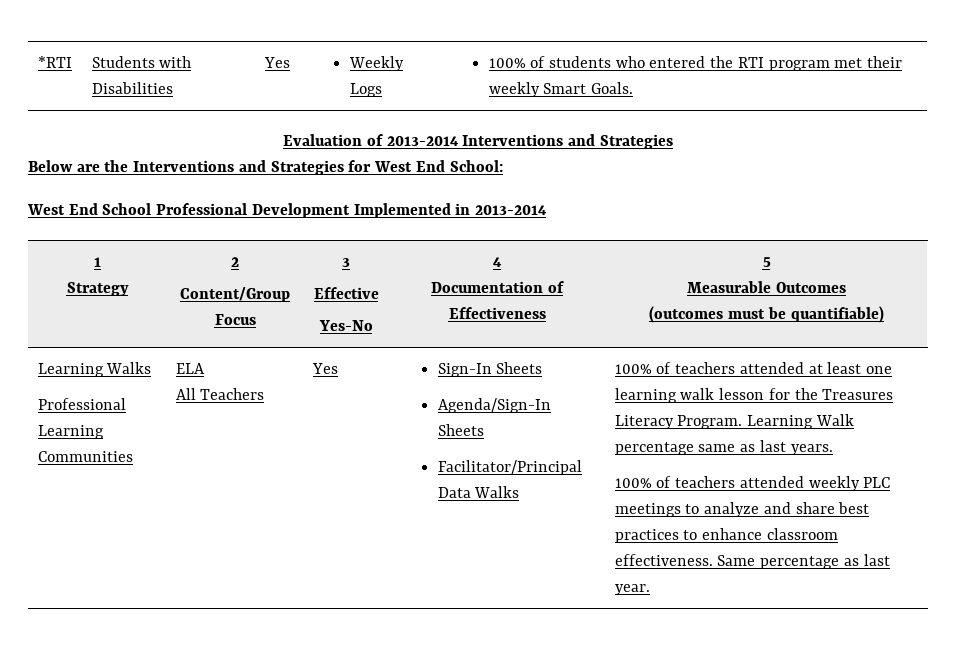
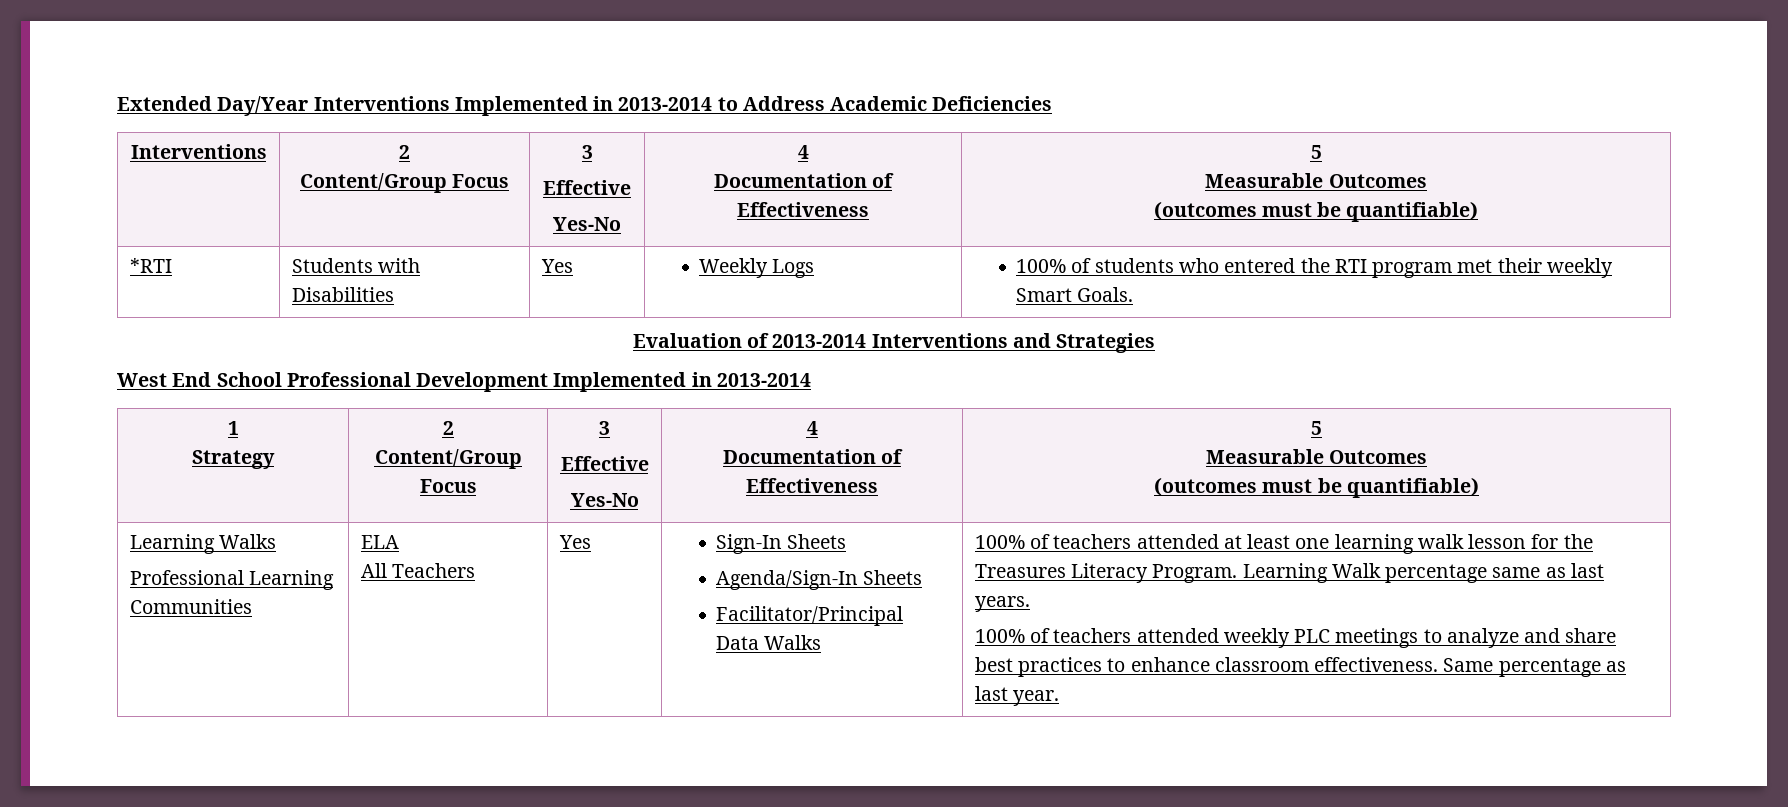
+ Extended Day/Year Interventions Implemented in 2013-2014 to Address Academic Deficiencies
+ Interventions | 2
+ Content/Group Focus | 3
+ Effective
+ Yes-No | 4
+ Documentation of Effectiveness | 5
+ Measurable Outcomes
+ (outcomes must be quantifiable)
- Below are the Interventions and Strategies for West End School:

